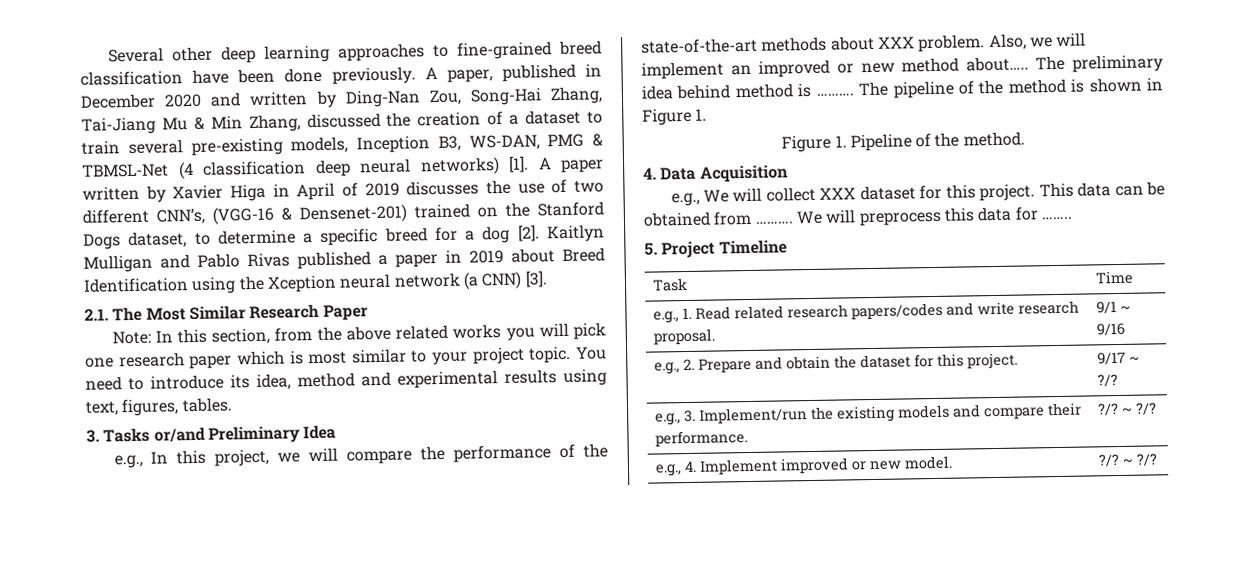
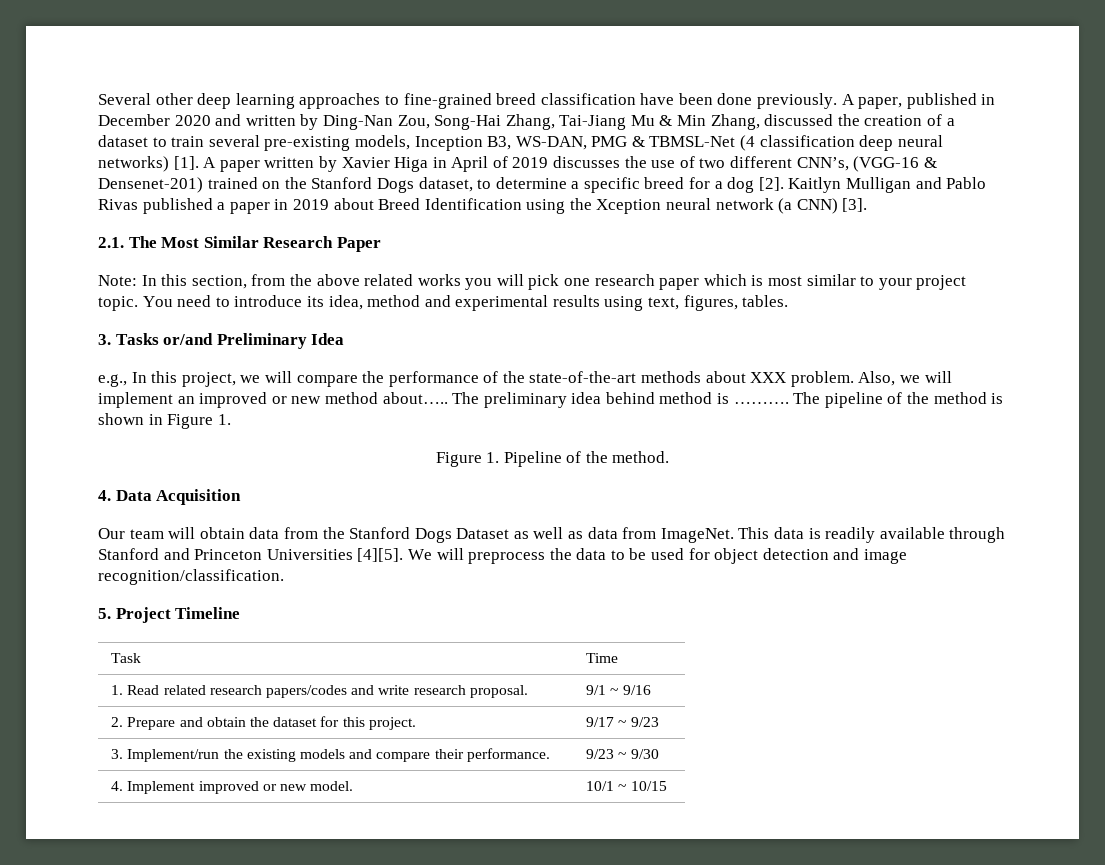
- e.g., We will collect XXX dataset for this project. This data can be obtained from ………. We will preprocess this data for ……..
+ Our team will obtain data from the Stanford Dogs Dataset as well as data from ImageNet. This data is readily available through Stanford and Princeton Universities [4][5]. We will preprocess the data to be used for object detection and image recognition/classification.
- e.g., 1. Read related research papers/codes and write research proposal. | 9/1 ~ 9/16
+ 1. Read related research papers/codes and write research proposal. | 9/1 ~ 9/16
- e.g., 2. Prepare and obtain the dataset for this project. | 9/17 ~ ?/?
- e.g., 3. Implement/run the existing models and compare their performance. | ?/? ~ ?/?
- e.g., 4. Implement improved or new model. | ?/? ~ ?/?
+ 2. Prepare and obtain the dataset for this project. | 9/17 ~ 9/23
+ 3. Implement/run the existing models and compare their performance. | 9/23 ~ 9/30
+ 4. Implement improved or new model. | 10/1 ~ 10/15

